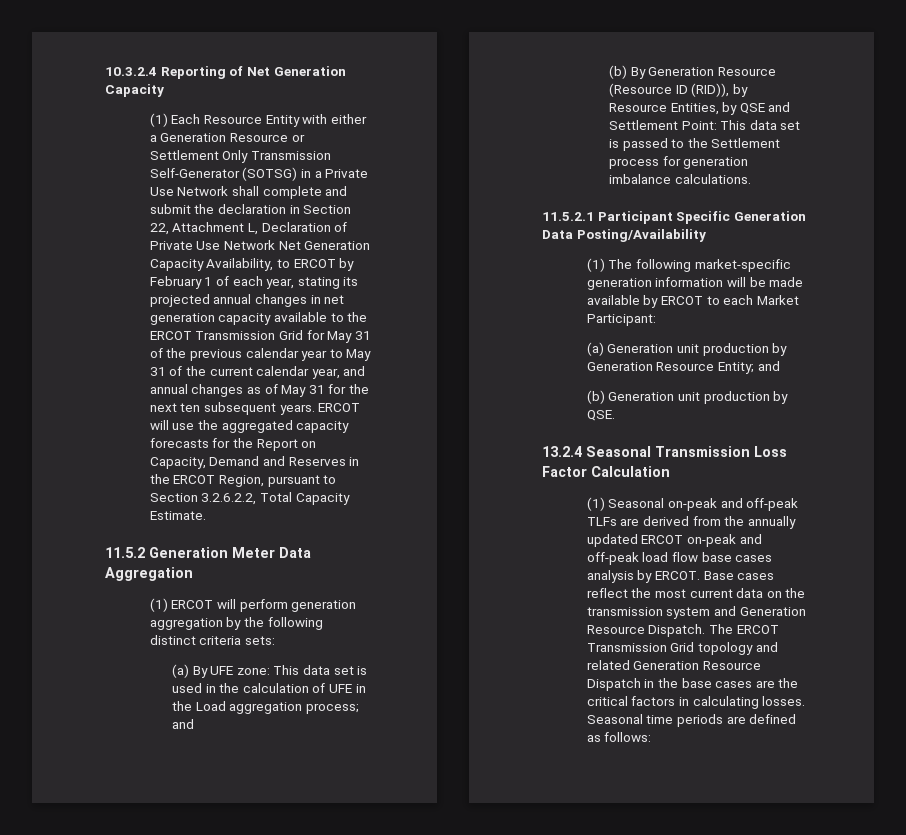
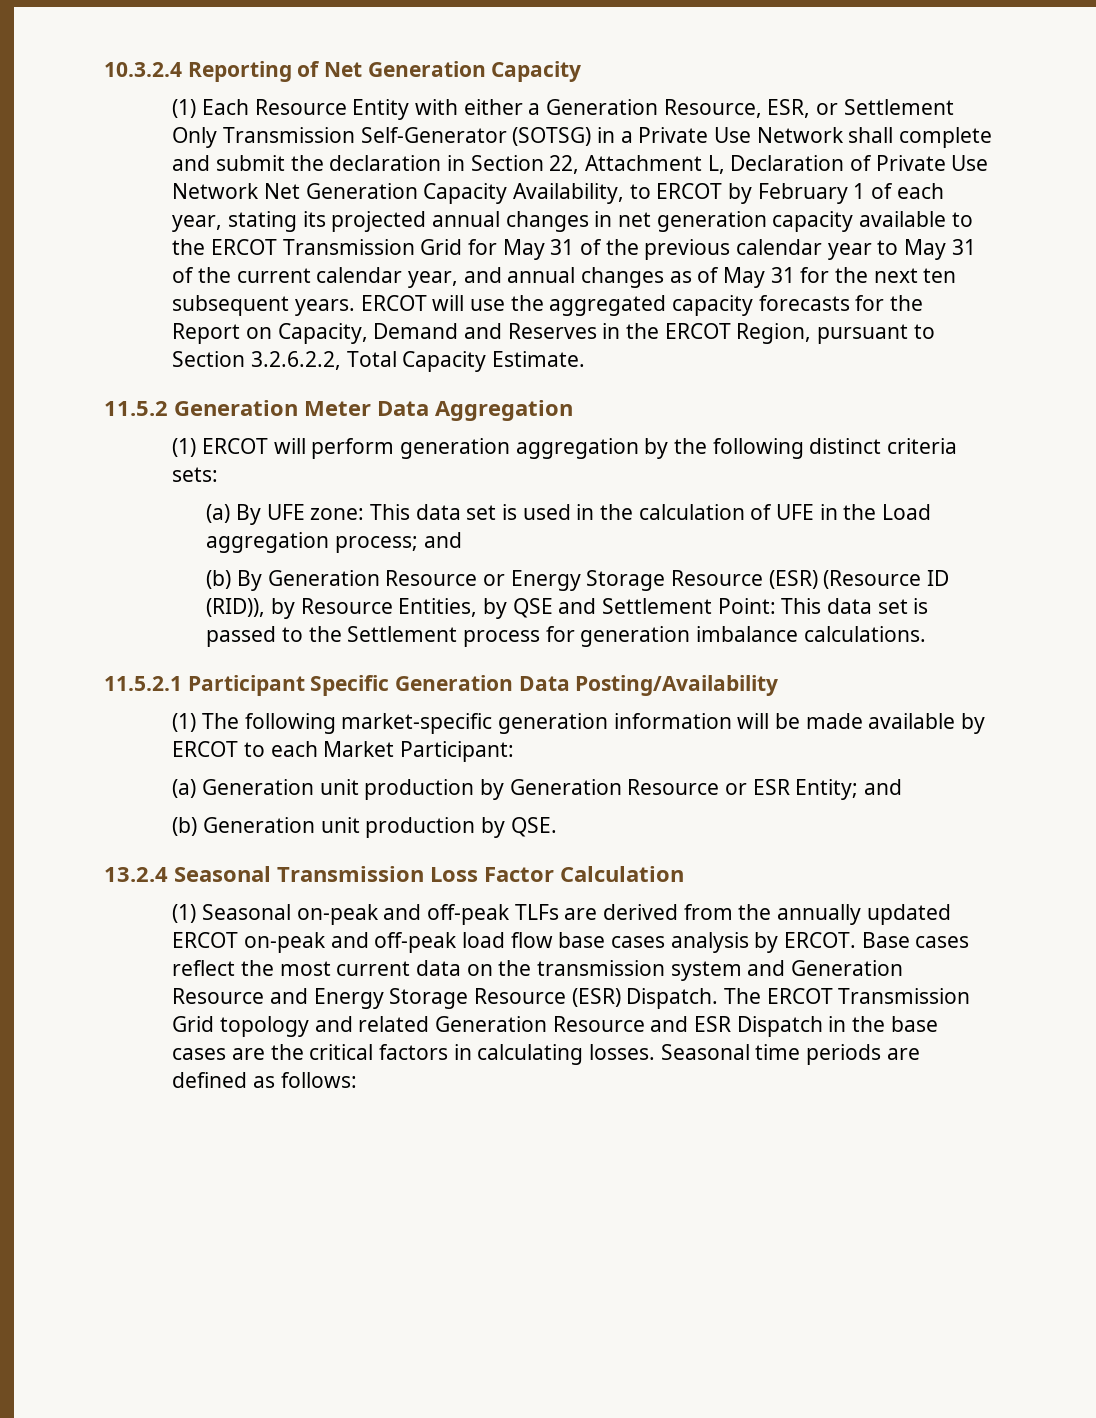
- (1) Each Resource Entity with either a Generation Resource or Settlement Only Transmission Self-Generator (SOTSG) in a Private Use Network shall complete and submit the declaration in Section 22, Attachment L, Declaration of Private Use Network Net Generation Capacity Availability, to ERCOT by February 1 of each year, stating its projected annual changes in net generation capacity available to the ERCOT Transmission Grid for May 31 of the previous calendar year to May 31 of the current calendar year, and annual changes as of May 31 for the next ten subsequent years.
+ (1) Each Resource Entity with either a Generation Resource, ESR, or Settlement Only Transmission Self-Generator (SOTSG) in a Private Use Network shall complete and submit the declaration in Section 22, Attachment L, Declaration of Private Use Network Net Generation Capacity Availability, to ERCOT by February 1 of each year, stating its projected annual changes in net generation capacity available to the ERCOT Transmission Grid for May 31 of the previous calendar year to May 31 of the current calendar year, and annual changes as of May 31 for the next ten subsequent years.
- (b) By Generation Resource (Resource ID (RID)), by Resource Entities, by QSE and Settlement Point: This data set is passed to the Settlement process for generation imbalance calculations.
+ (b) By Generation Resource or Energy Storage Resource (ESR) (Resource ID (RID)), by Resource Entities, by QSE and Settlement Point: This data set is passed to the Settlement process for generation imbalance calculations.
- (a) Generation unit production by Generation Resource Entity; and
+ (a) Generation unit production by Generation Resource or ESR Entity; and
- Base cases reflect the most current data on the transmission system and Generation Resource Dispatch.
+ Base cases reflect the most current data on the transmission system and Generation Resource and Energy Storage Resource (ESR) Dispatch.
- The ERCOT Transmission Grid topology and related Generation Resource Dispatch in the base cases are the critical factors in calculating losses.
+ The ERCOT Transmission Grid topology and related Generation Resource and ESR Dispatch in the base cases are the critical factors in calculating losses.

